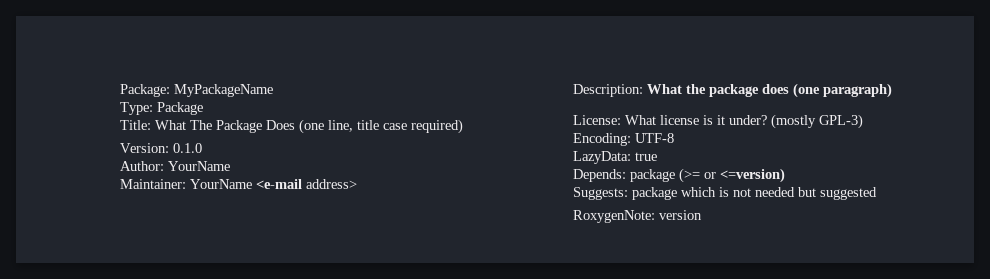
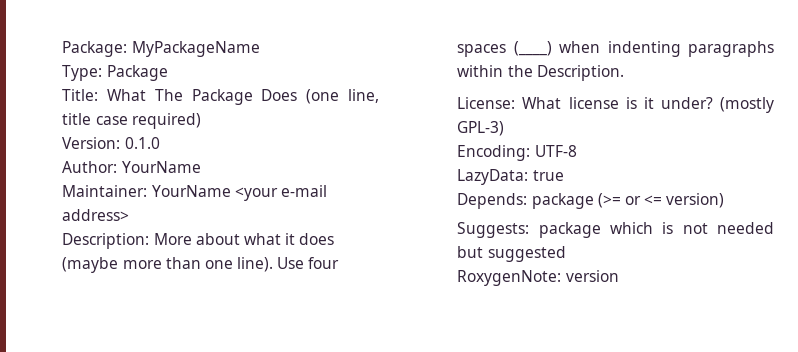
- Maintainer: YourName <e-mail address>
+ Maintainer: YourName <your e-mail address>
- Description: What the package does (one paragraph)
+ Description: More about what it does (maybe more than one line). Use four spaces (____) when indenting paragraphs within the Description.
- Depends: package (>= or <=version)
+ Depends: package (>= or <= version)

